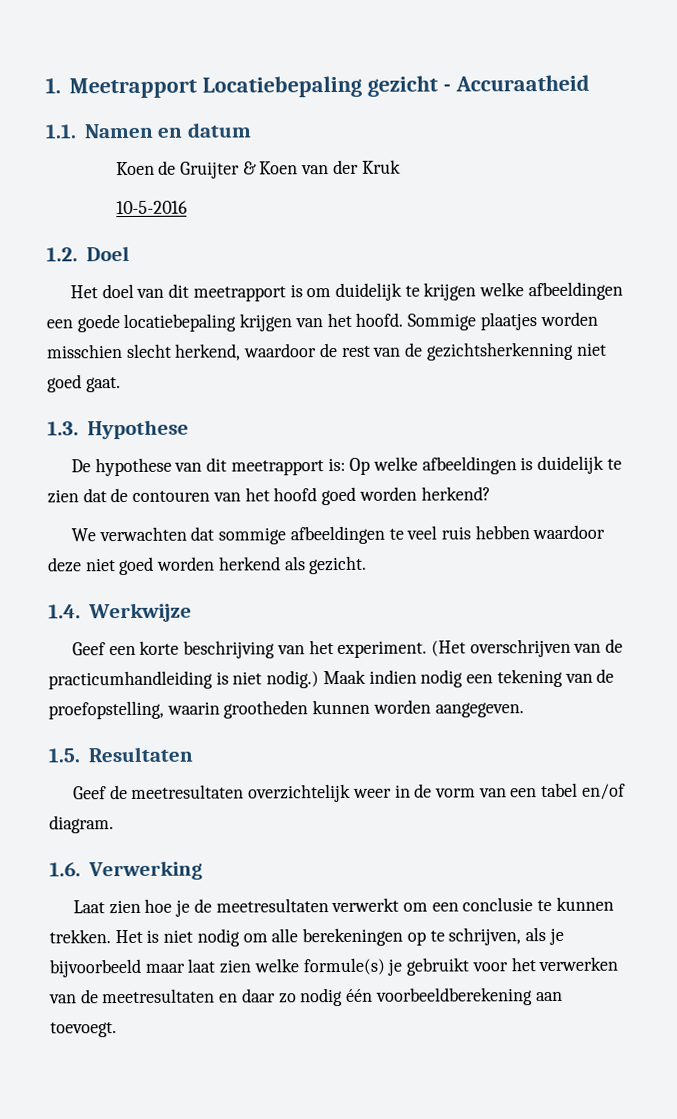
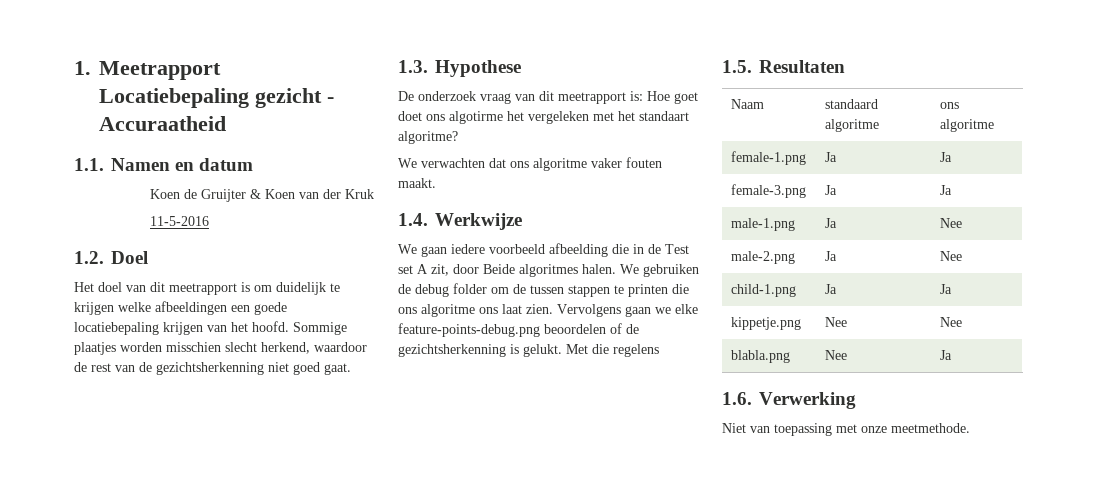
- 10-5-2016
+ 11-5-2016
- De hypothese van dit meetrapport is: Op welke afbeeldingen is duidelijk te zien dat de contouren van het hoofd goed worden herkend?
- We verwachten dat sommige afbeeldingen te veel ruis hebben waardoor deze niet goed worden herkend als gezicht.
+ De onderzoek vraag van dit meetrapport is: Hoe goet doet ons algotirme het vergeleken met het standaart algoritme?
+ We verwachten dat ons algoritme vaker fouten maakt.
  1.4. Werkwijze
- Geef een korte beschrijving van het experiment. (Het overschrijven van de practicumhandleiding is niet nodig.) Maak indien nodig een tekening van de proefopstelling, waarin grootheden kunnen worden aangegeven.
+ We gaan iedere voorbeeld afbeelding die in de Test set A zit, door Beide algoritmes halen. We gebruiken de debug folder om de tussen stappen te printen die ons algoritme ons laat zien. Vervolgens gaan we elke feature-points-debug.png beoordelen of de gezichtsherkenning is gelukt. Met die regelens
  1.5. Resultaten
- Geef de meetresultaten overzichtelijk weer in de vorm van een tabel en/of diagram.
+ Naam | standaard algoritme | ons algoritme
+ female-1.png | Ja | Ja
+ female-3.png | Ja | Ja
+ male-1.png | Ja | Nee
+ male-2.png | Ja | Nee
+ child-1.png | Ja | Ja
+ kippetje.png | Nee | Nee
+ blabla.png | Nee | Ja
  1.6. Verwerking
- Laat zien hoe je de meetresultaten verwerkt om een conclusie te kunnen trekken. Het is niet nodig om alle berekeningen op te schrijven, als je bijvoorbeeld maar laat zien welke formule(s) je gebruikt voor het verwerken van de meetresultaten en daar zo nodig één voorbeeldberekening aan toevoegt.
+ Niet van toepassing met onze meetmethode.

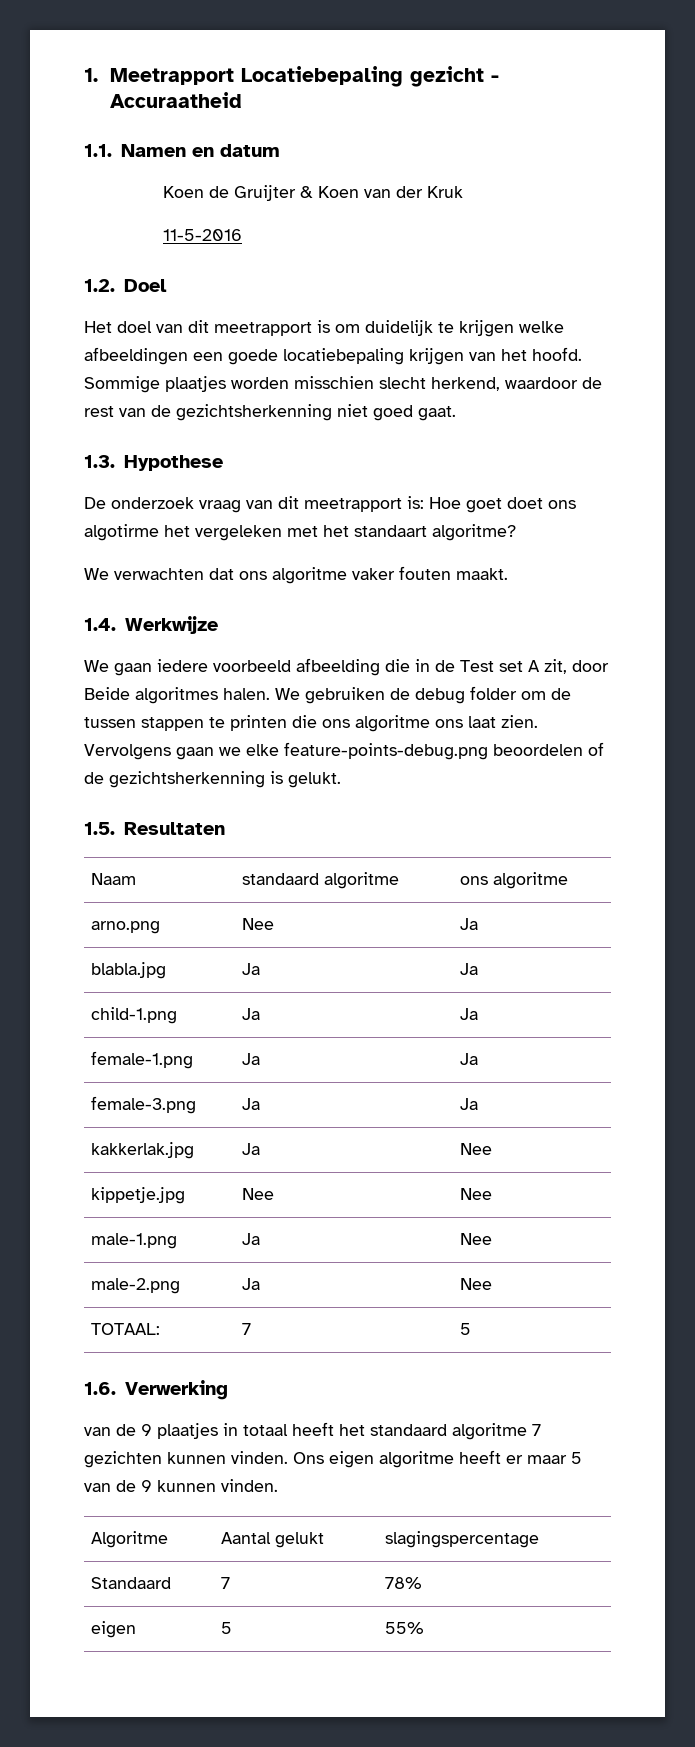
- Met die regelens
+ arno.png | Nee | Ja
+ blabla.jpg | Ja | Ja
+ child-1.png | Ja | Ja
+ kakkerlak.jpg | Ja | Nee
+ kippetje.jpg | Nee | Nee
- child-1.png | Ja | Ja
- kippetje.png | Nee | Nee
- blabla.png | Nee | Ja
+ TOTAAL: | 7 | 5
  1.6. Verwerking
- Niet van toepassing met onze meetmethode.
+ van de 9 plaatjes in totaal heeft het standaard algoritme 7 gezichten kunnen vinden. Ons eigen algoritme heeft er maar 5 van de 9 kunnen vinden.
+ Algoritme | Aantal gelukt | slagingspercentage
+ Standaard | 7 | 78%
+ eigen | 5 | 55%

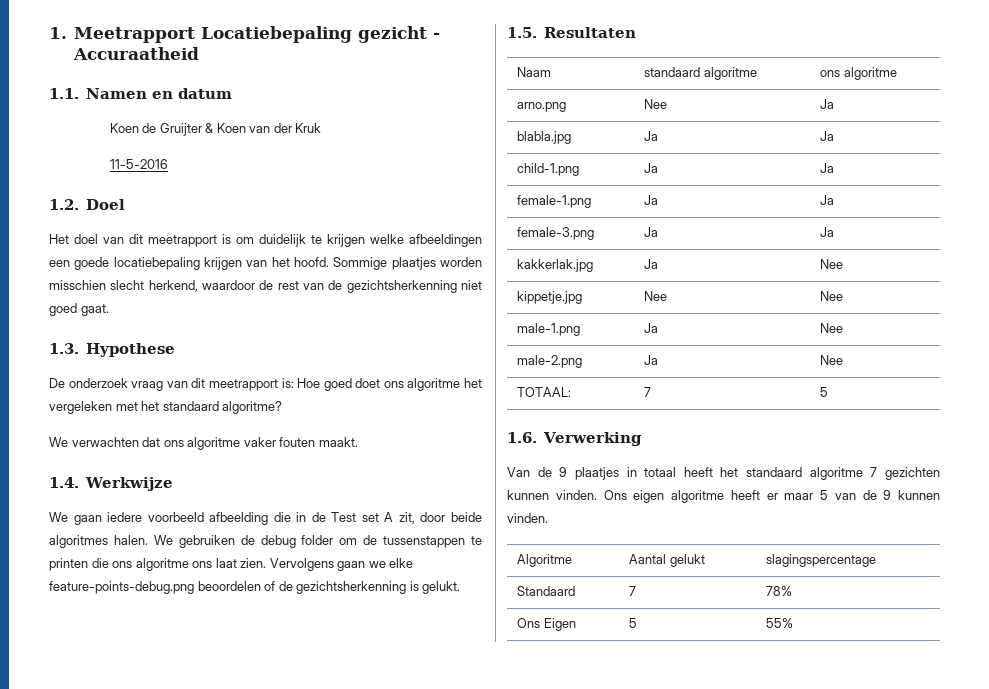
- De onderzoek vraag van dit meetrapport is: Hoe goet doet ons algotirme het vergeleken met het standaart algoritme?
+ De onderzoek vraag van dit meetrapport is: Hoe goed doet ons algoritme het vergeleken met het standaard algoritme?
- We gaan iedere voorbeeld afbeelding die in de Test set A zit, door Beide algoritmes halen.
+ We gaan iedere voorbeeld afbeelding die in de Test set A zit, door beide algoritmes halen.
- We gebruiken de debug folder om de tussen stappen te printen die ons algoritme ons laat zien.
+ We gebruiken de debug folder om de tussenstappen te printen die ons algoritme ons laat zien.
- van de 9 plaatjes in totaal heeft het standaard algoritme 7 gezichten kunnen vinden.
+ Van de 9 plaatjes in totaal heeft het standaard algoritme 7 gezichten kunnen vinden.
- eigen | 5 | 55%
+ Ons Eigen | 5 | 55%

